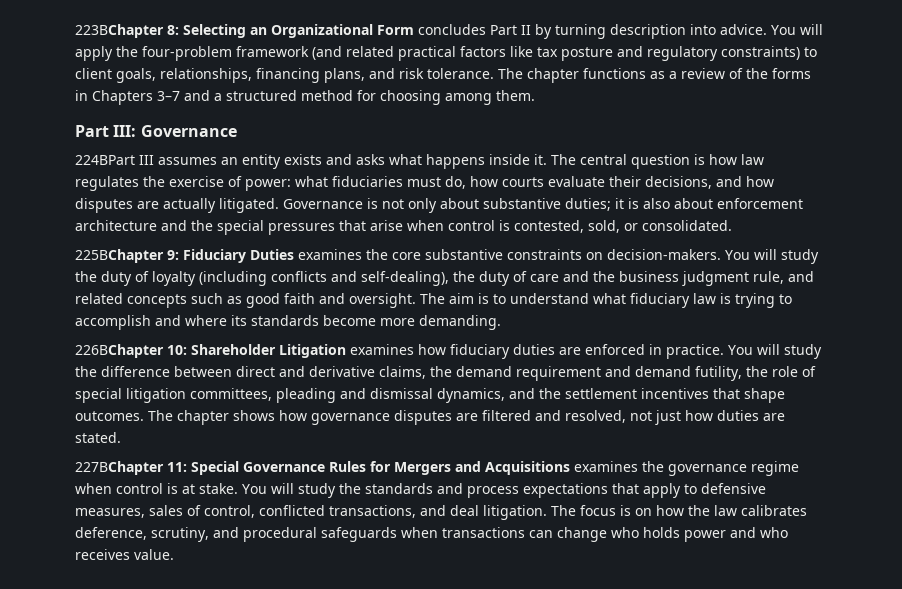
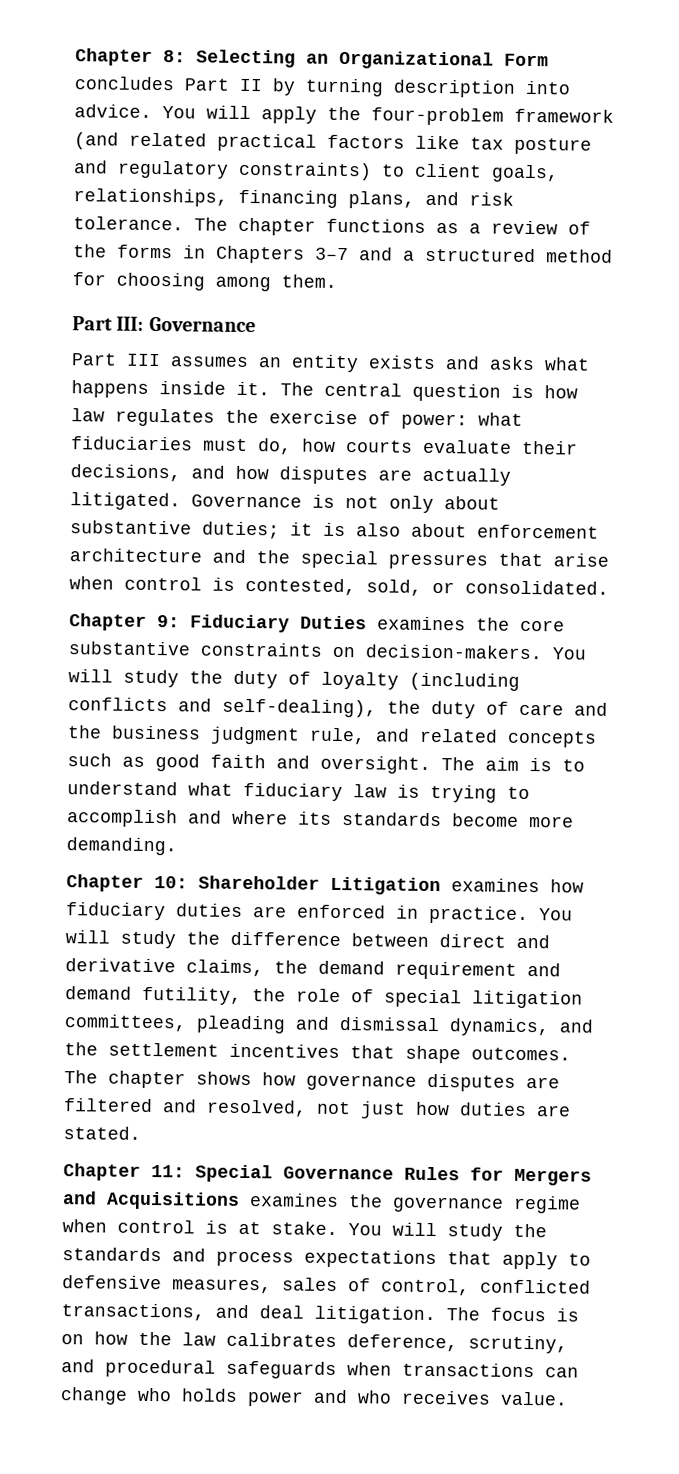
- 223BChapter 8: Selecting an Organizational Form concludes Part II by turning description into advice.
+ Chapter 8: Selecting an Organizational Form concludes Part II by turning description into advice.
- 224BPart III assumes an entity exists and asks what happens inside it.
+ Part III assumes an entity exists and asks what happens inside it.
- 225BChapter 9: Fiduciary Duties examines the core substantive constraints on decision-makers.
+ Chapter 9: Fiduciary Duties examines the core substantive constraints on decision-makers.
- 226BChapter 10: Shareholder Litigation examines how fiduciary duties are enforced in practice.
+ Chapter 10: Shareholder Litigation examines how fiduciary duties are enforced in practice.
- 227BChapter 11: Special Governance Rules for Mergers and Acquisitions examines the governance regime when control is at stake.
+ Chapter 11: Special Governance Rules for Mergers and Acquisitions examines the governance regime when control is at stake.

